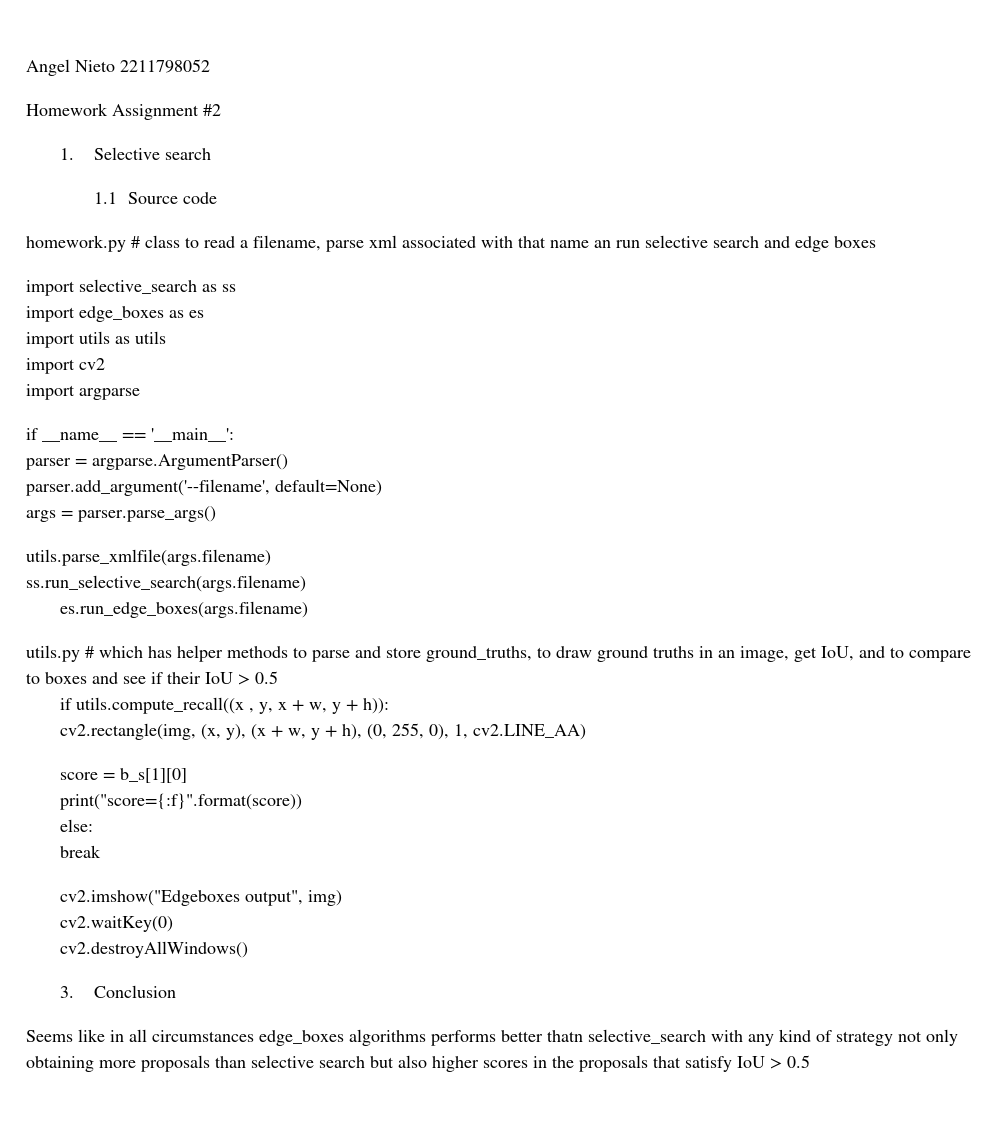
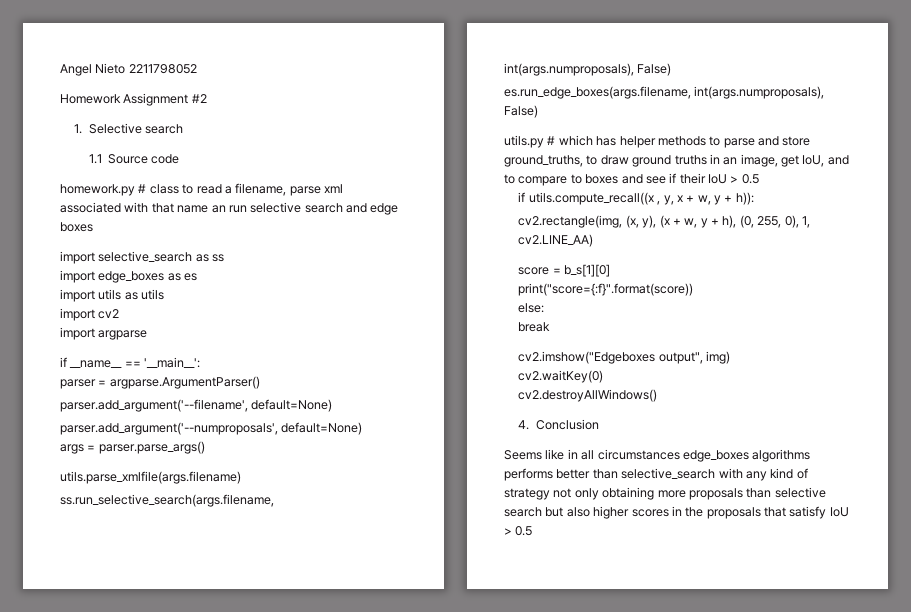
+ parser.add_argument('--numproposals', default=None)
- ss.run_selective_search(args.filename)
- es.run_edge_boxes(args.filename)
+ ss.run_selective_search(args.filename, int(args.numproposals), False)
+ es.run_edge_boxes(args.filename, int(args.numproposals), False)
- 3. Conclusion
+ 4. Conclusion
- Seems like in all circumstances edge_boxes algorithms performs better thatn selective_search with any kind of strategy not only obtaining more proposals than selective search but also higher scores in the proposals that satisfy IoU > 0.5
+ Seems like in all circumstances edge_boxes algorithms performs better than selective_search with any kind of strategy not only obtaining more proposals than selective search but also higher scores in the proposals that satisfy IoU > 0.5

